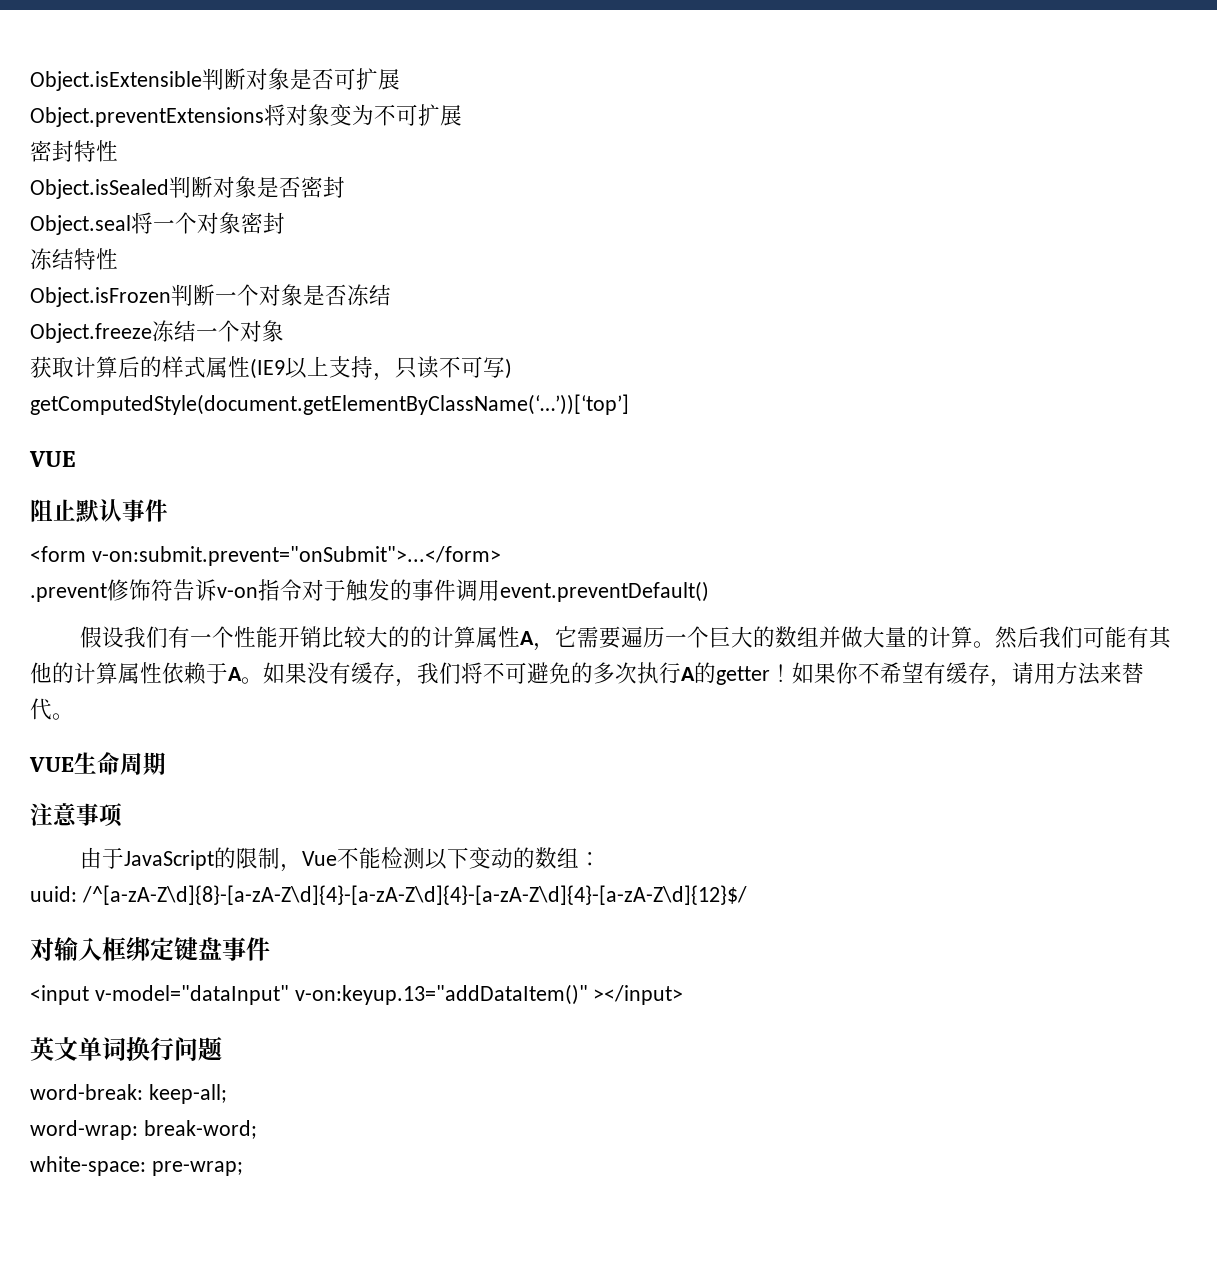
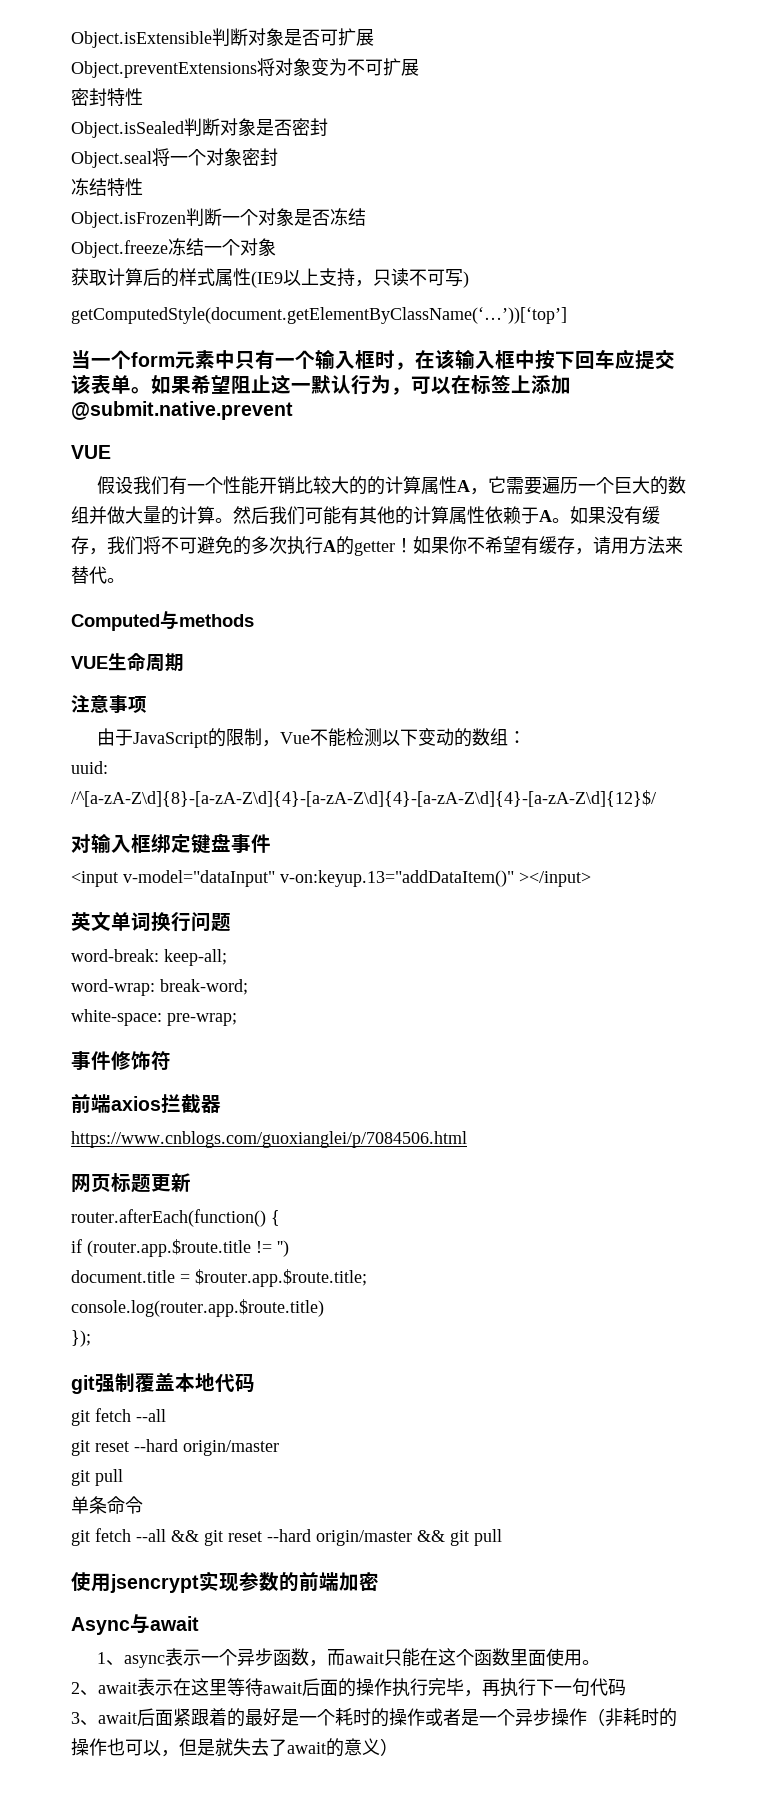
  getComputedStyle(document.getElementByClassName(‘…’))[‘top’]
+ 当一个form元素中只有一个输入框时，在该输入框中按下回车应提交该表单。如果希望阻止这一默认行为，可以在标签上添加@submit.native.prevent
  VUE
- 阻止默认事件
- <form v-on:submit.prevent="onSubmit">...</form>
- .prevent修饰符告诉v-on指令对于触发的事件调用event.preventDefault()
+ Computed与methods
+ 事件修饰符
+ 前端axios拦截器
+ https://www.cnblogs.com/guoxianglei/p/7084506.html
+ 网页标题更新
+ router.afterEach(function() {
+ if (router.app.$route.title != '')
+ document.title = $router.app.$route.title;
+ console.log(router.app.$route.title)
+ });
+ git强制覆盖本地代码
+ git fetch --all
+ git reset --hard origin/master
+ git pull
+ 单条命令
+ git fetch --all && git reset --hard origin/master && git pull
+ 使用jsencrypt实现参数的前端加密
+ Async与await
+ 1、async表示一个异步函数，而await只能在这个函数里面使用。
+ 2、await表示在这里等待await后面的操作执行完毕，再执行下一句代码
+ 3、await后面紧跟着的最好是一个耗时的操作或者是一个异步操作（非耗时的操作也可以，但是就失去了await的意义）

